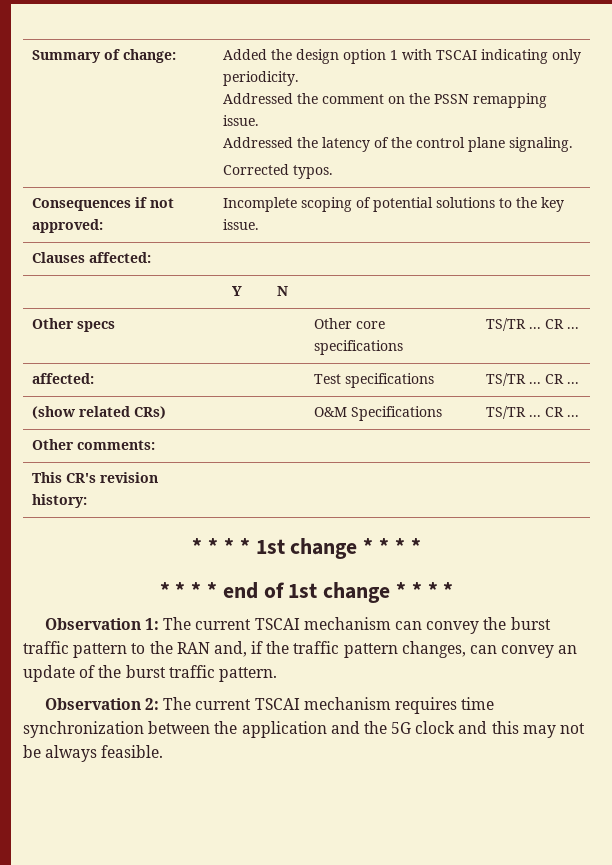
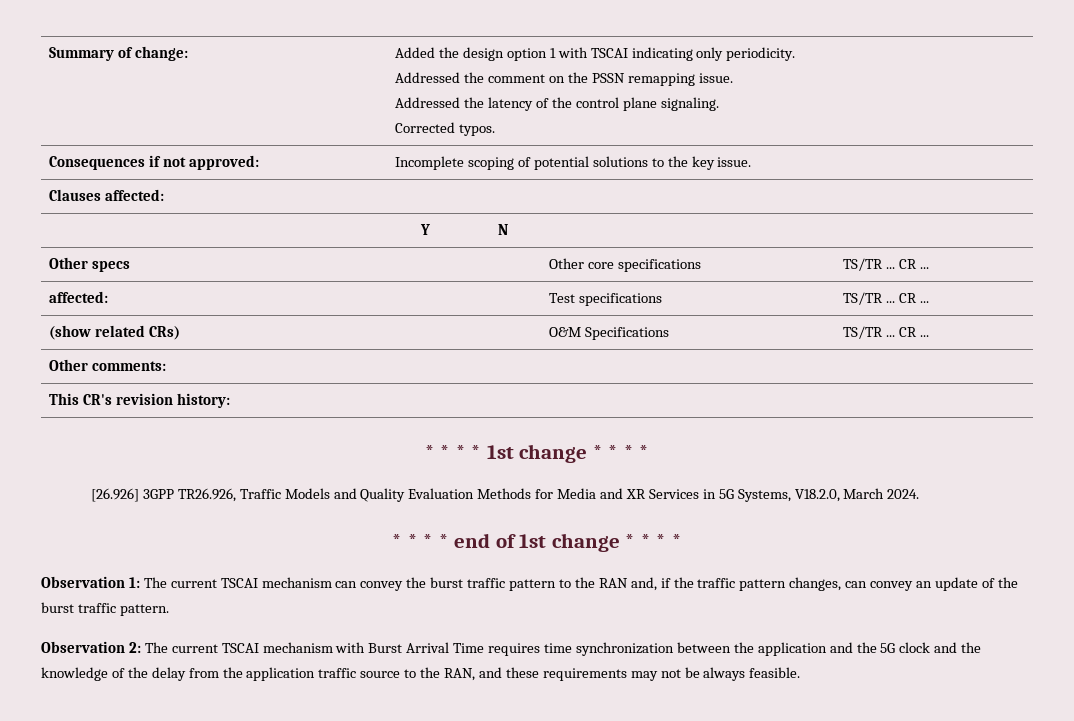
+ [26.926] 3GPP TR26.926, Traffic Models and Quality Evaluation Methods for Media and XR Services in 5G Systems, V18.2.0, March 2024.
- Observation 2: The current TSCAI mechanism requires time synchronization between the application and the 5G clock and this may not be always feasible.
+ Observation 2: The current TSCAI mechanism with Burst Arrival Time requires time synchronization between the application and the 5G clock and the knowledge of the delay from the application traffic source to the RAN, and these requirements may not be always feasible.

